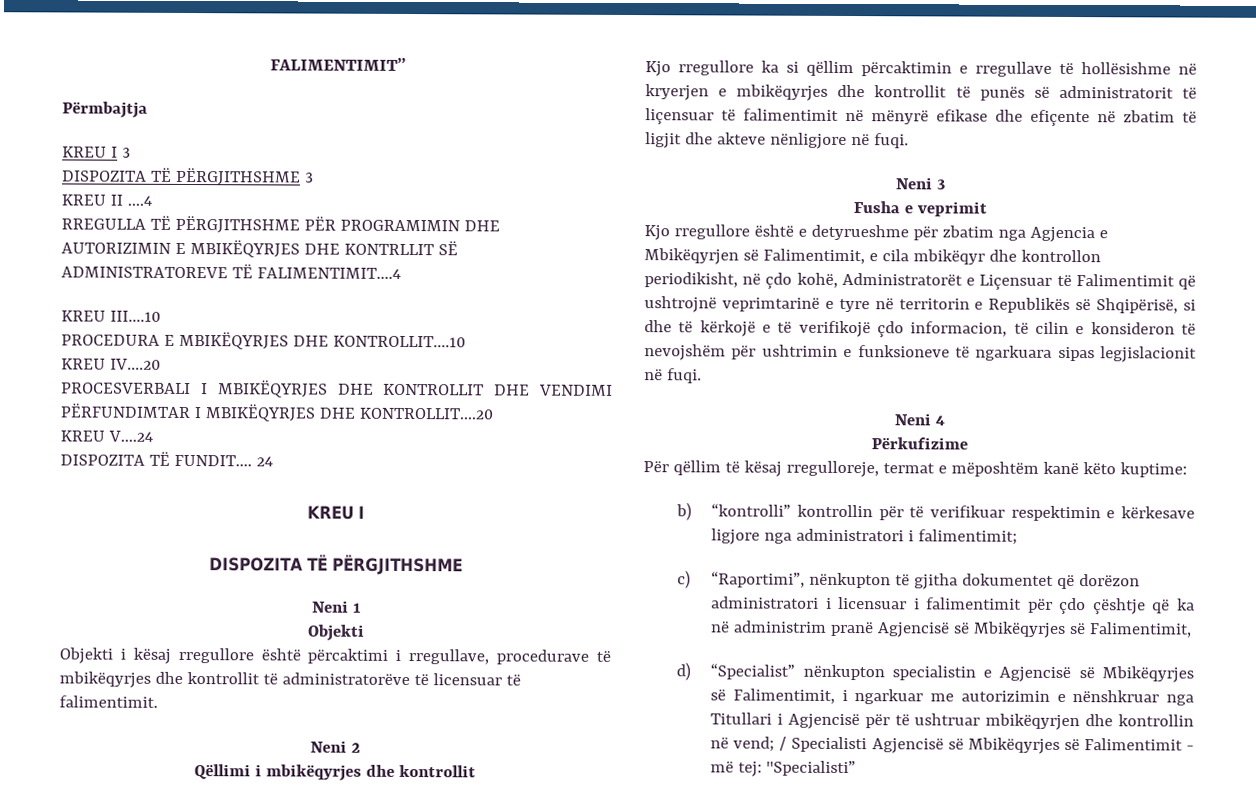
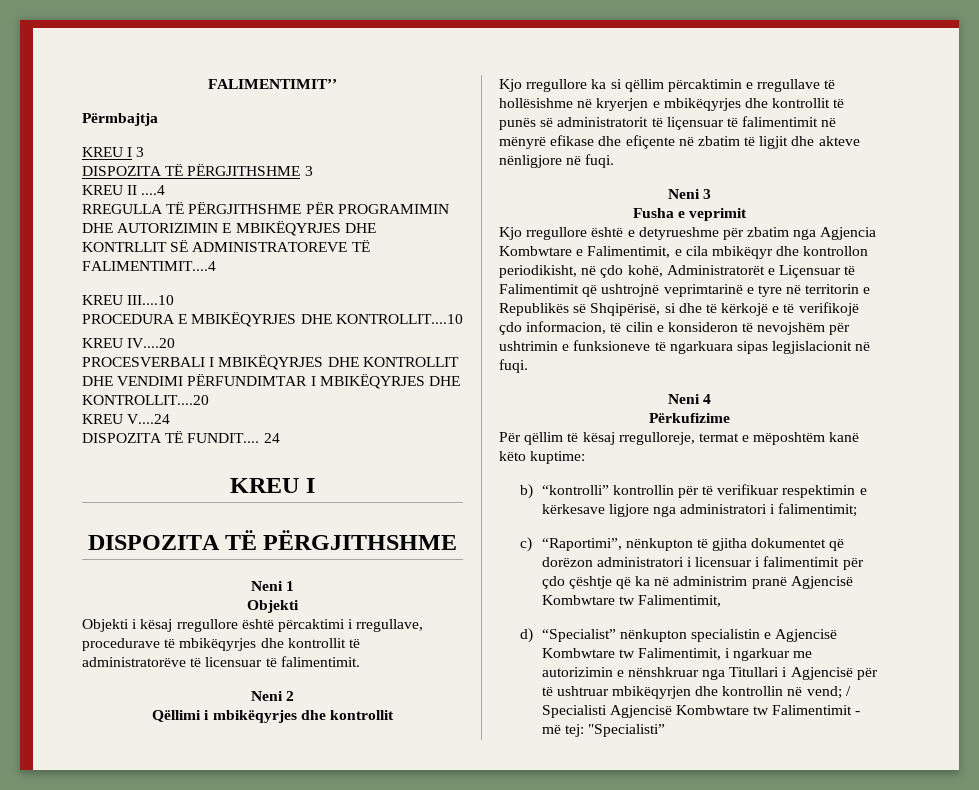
- Kjo rregullore është e detyrueshme për zbatim nga Agjencia e Mbikëqyrjen së Falimentimit, e cila mbikëqyr dhe kontrollon periodikisht, në çdo kohë, Administratorët e Liçensuar të Falimentimit që ushtrojnë veprimtarinë e tyre në territorin e Republikës së Shqipërisë, si dhe të kërkojë e të verifikojë çdo informacion, të cilin e konsideron të nevojshëm për ushtrimin e funksioneve të ngarkuara sipas legjislacionit në fuqi.
+ Kjo rregullore është e detyrueshme për zbatim nga Agjencia Kombwtare e Falimentimit, e cila mbikëqyr dhe kontrollon periodikisht, në çdo kohë, Administratorët e Liçensuar të Falimentimit që ushtrojnë veprimtarinë e tyre në territorin e Republikës së Shqipërisë, si dhe të kërkojë e të verifikojë çdo informacion, të cilin e konsideron të nevojshëm për ushtrimin e funksioneve të ngarkuara sipas legjislacionit në fuqi.
- c) “Raportimi”, nënkupton të gjitha dokumentet që dorëzon administratori i licensuar i falimentimit për çdo çështje që ka në administrim pranë Agjencisë së Mbikëqyrjes së Falimentimit,
+ c) “Raportimi”, nënkupton të gjitha dokumentet që dorëzon administratori i licensuar i falimentimit për çdo çështje që ka në administrim pranë Agjencisë Kombwtare tw Falimentimit,
- d) “Specialist” nënkupton specialistin e Agjencisë së Mbikëqyrjes së Falimentimit, i ngarkuar me autorizimin e nënshkruar nga Titullari i Agjencisë për të ushtruar mbikëqyrjen dhe kontrollin në vend; / Specialisti Agjencisë së Mbikëqyrjes së Falimentimit - më tej: "Specialisti”
+ d) “Specialist” nënkupton specialistin e Agjencisë Kombwtare tw Falimentimit, i ngarkuar me autorizimin e nënshkruar nga Titullari i Agjencisë për të ushtruar mbikëqyrjen dhe kontrollin në vend; / Specialisti Agjencisë Kombwtare tw Falimentimit - më tej: "Specialisti”

